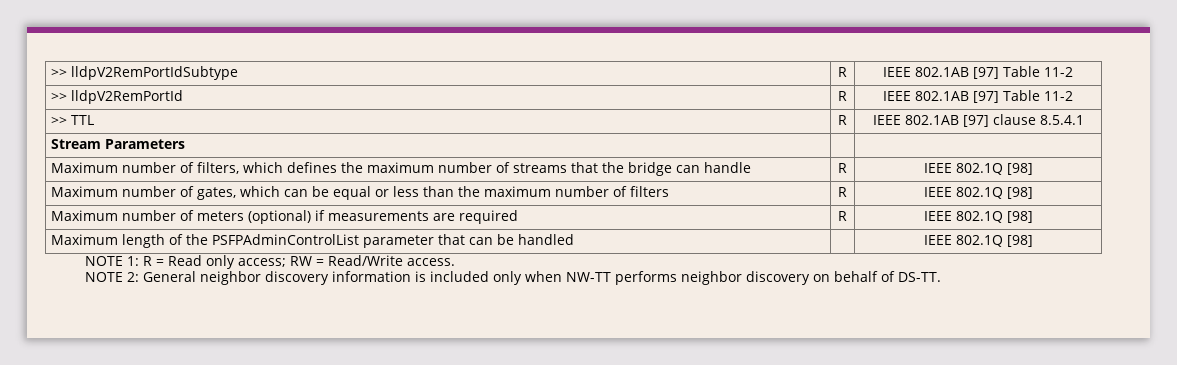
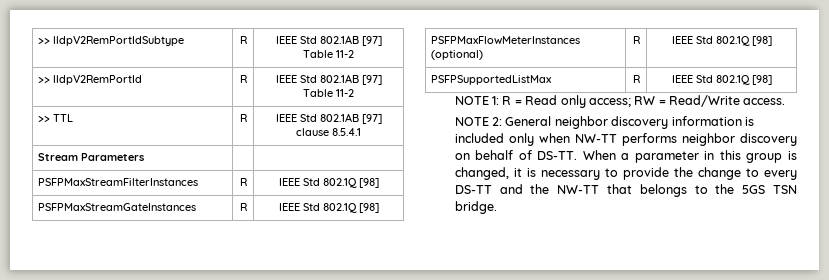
- >> lldpV2RemPortIdSubtype | R | IEEE 802.1AB [97] Table 11-2
+ >> lldpV2RemPortIdSubtype | R | IEEE Std 802.1AB [97] Table 11-2
- >> lldpV2RemPortId | R | IEEE 802.1AB [97] Table 11-2
+ >> lldpV2RemPortId | R | IEEE Std 802.1AB [97] Table 11-2
- >> TTL | R | IEEE 802.1AB [97] clause 8.5.4.1
+ >> TTL | R | IEEE Std 802.1AB [97] clause 8.5.4.1
- Maximum number of filters, which defines the maximum number of streams that the bridge can handle | R | IEEE 802.1Q [98]
- Maximum number of gates, which can be equal or less than the maximum number of filters | R | IEEE 802.1Q [98]
- Maximum number of meters (optional) if measurements are required | R | IEEE 802.1Q [98]
- Maximum length of the PSFPAdminControlList parameter that can be handled | | IEEE 802.1Q [98]
+ PSFPMaxStreamFilterInstances | R | IEEE Std 802.1Q [98]
+ PSFPMaxStreamGateInstances | R | IEEE Std 802.1Q [98]
+ PSFPMaxFlowMeterInstances (optional) | R | IEEE Std 802.1Q [98]
+ PSFPSupportedListMax | R | IEEE Std 802.1Q [98]
+ When a parameter in this group is changed, it is necessary to provide the change to every DS-TT and the NW-TT that belongs to the 5GS TSN bridge.

